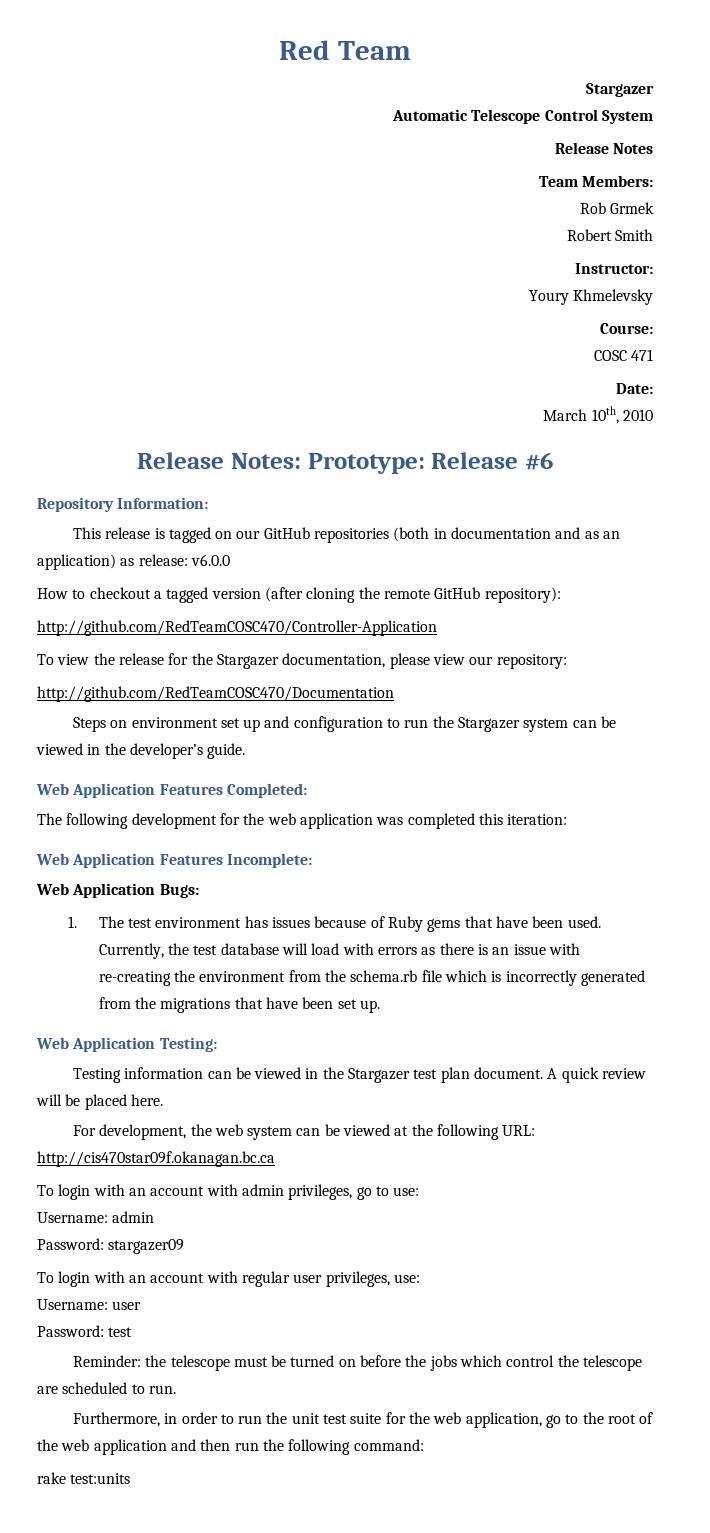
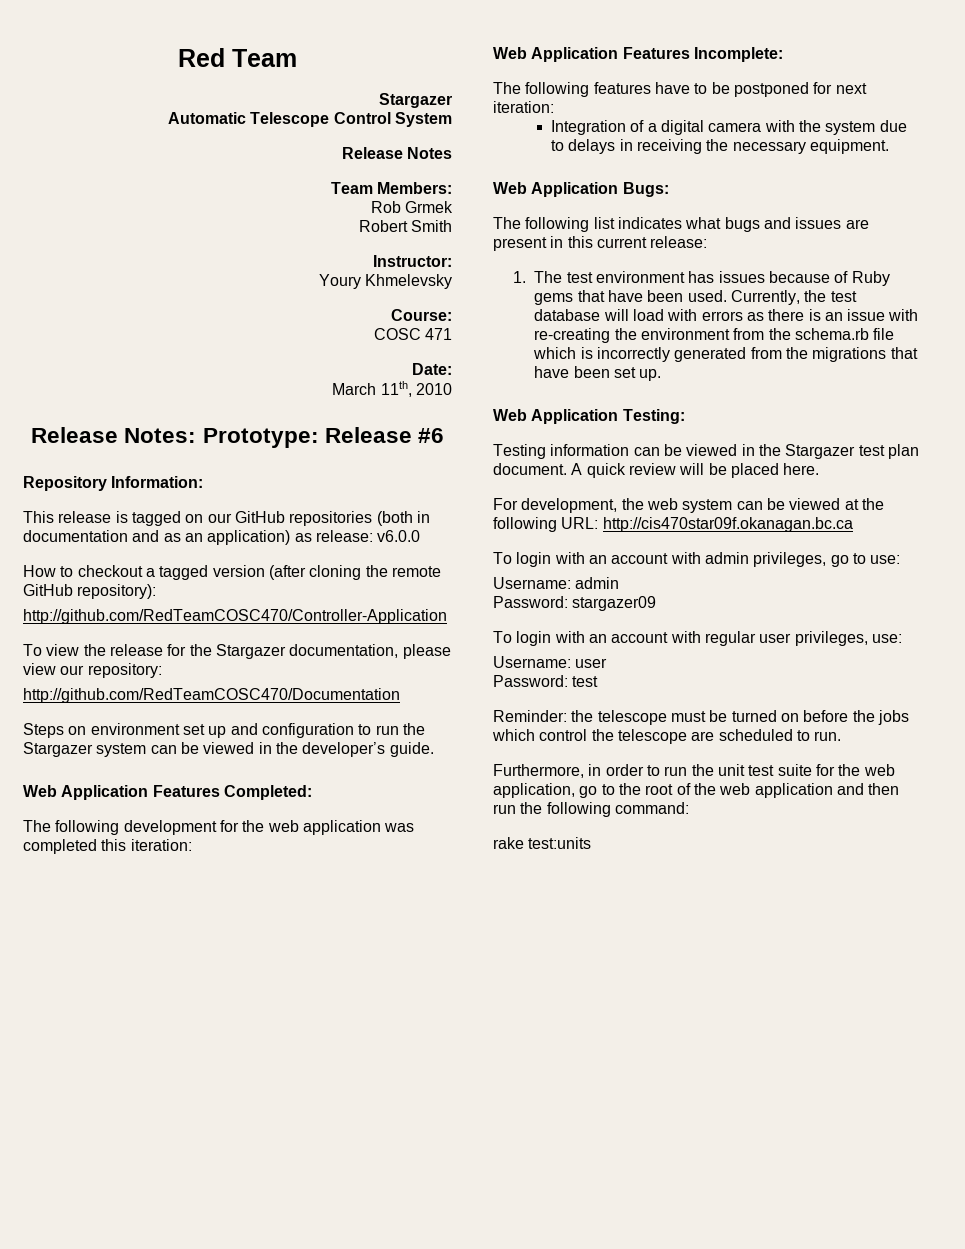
- March 10th, 2010
+ March 11th, 2010
+ The following features have to be postponed for next iteration:
+ Integration of a digital camera with the system due to delays in receiving the necessary equipment.
  Web Application Bugs:
+ The following list indicates what bugs and issues are present in this current release:

